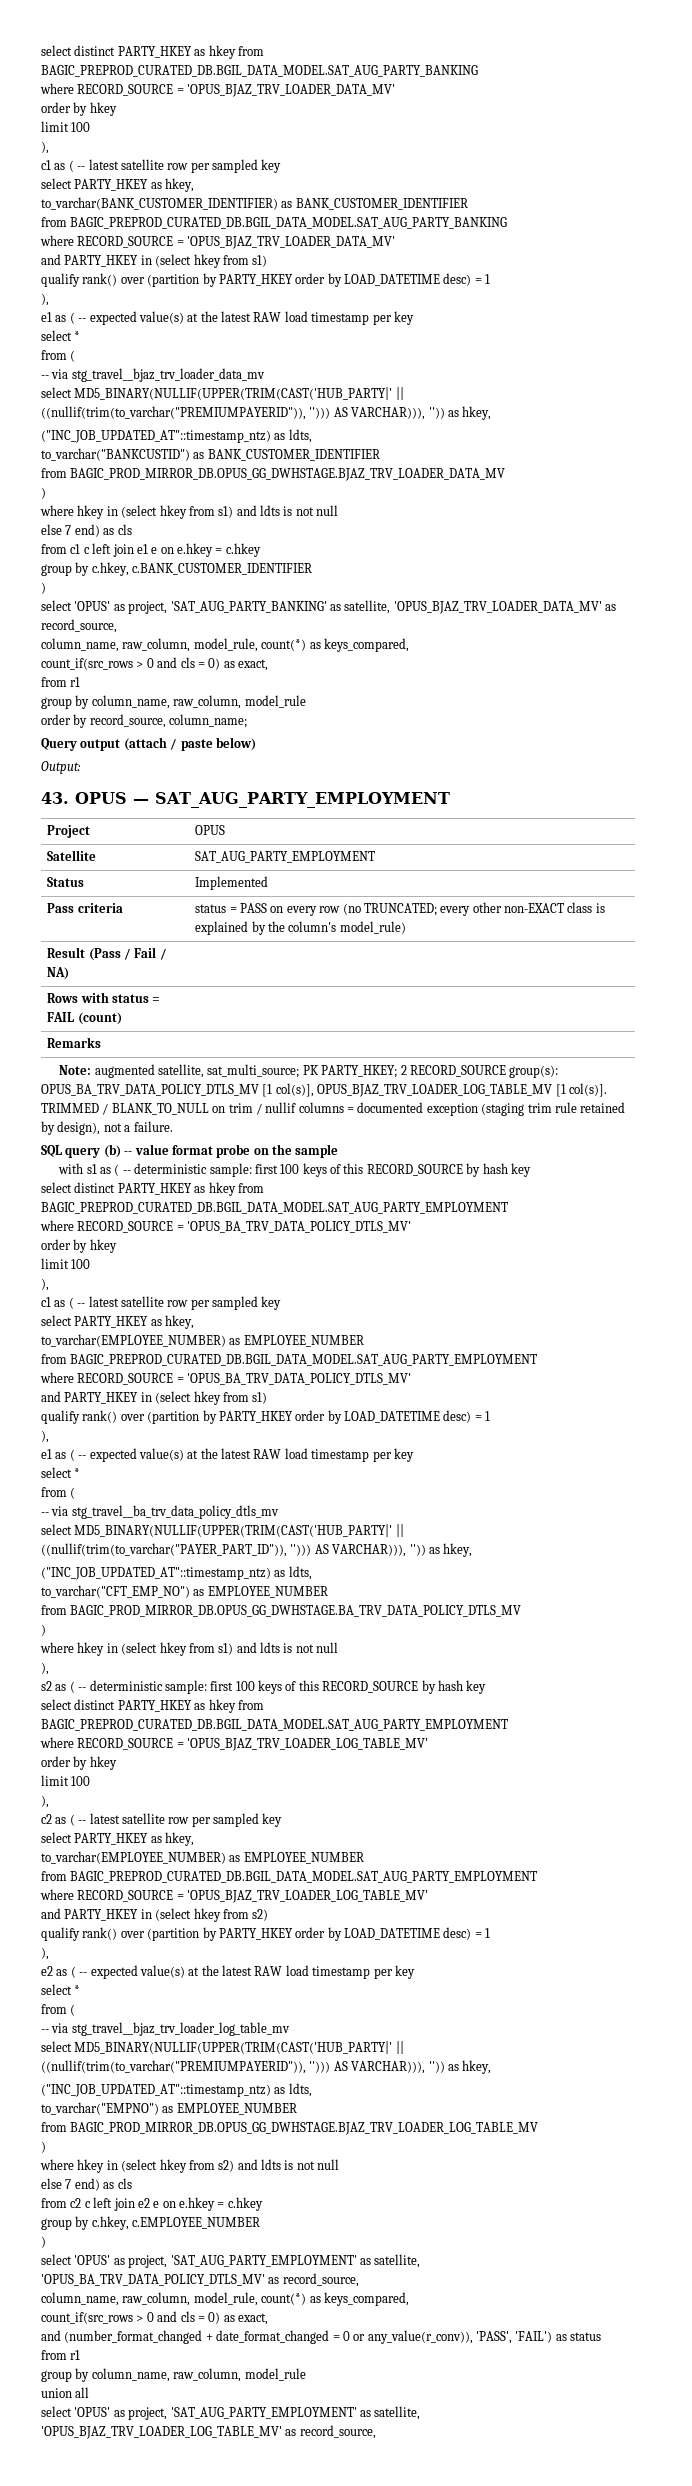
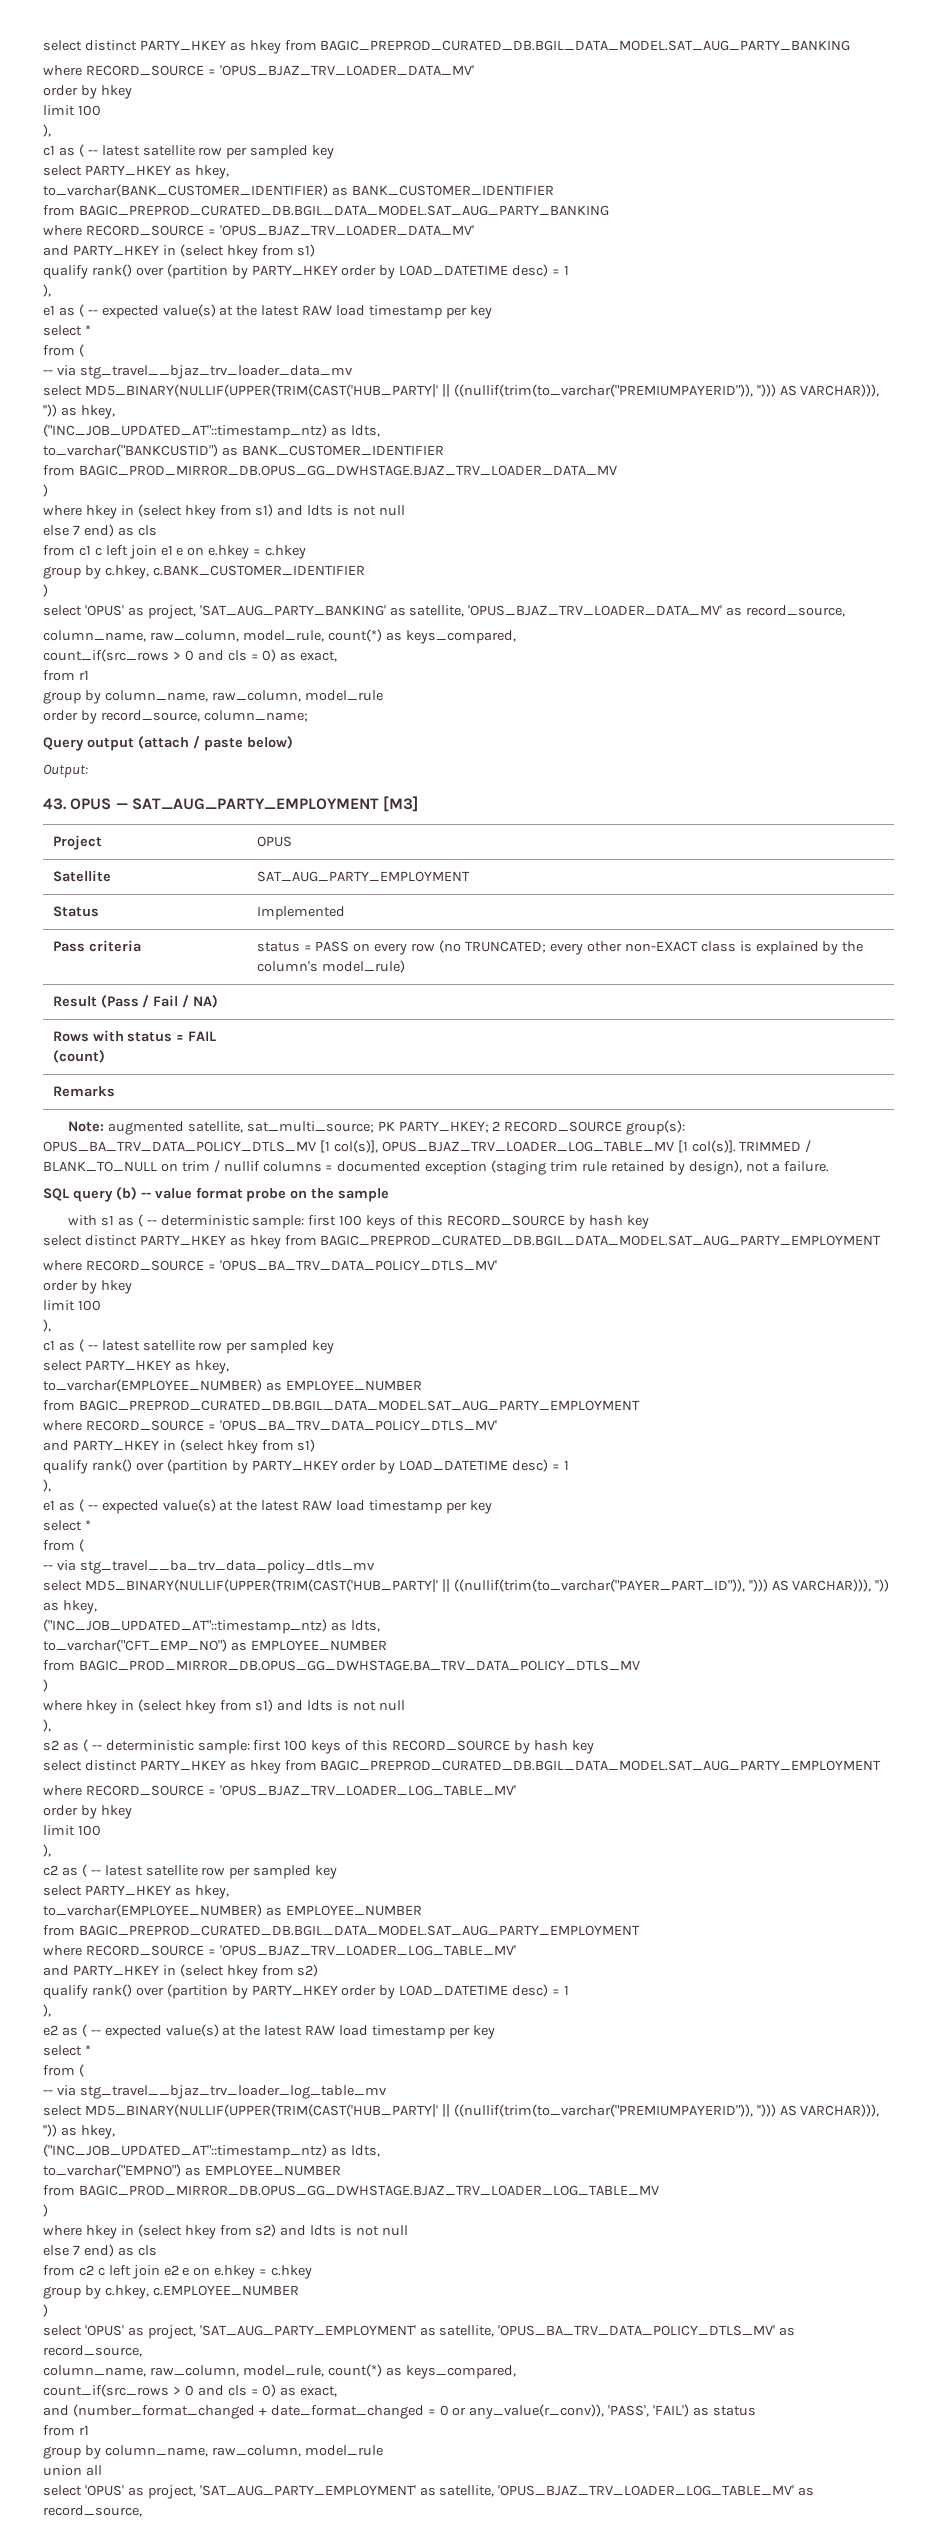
- 43. OPUS — SAT_AUG_PARTY_EMPLOYMENT
+ 43. OPUS — SAT_AUG_PARTY_EMPLOYMENT [M3]

